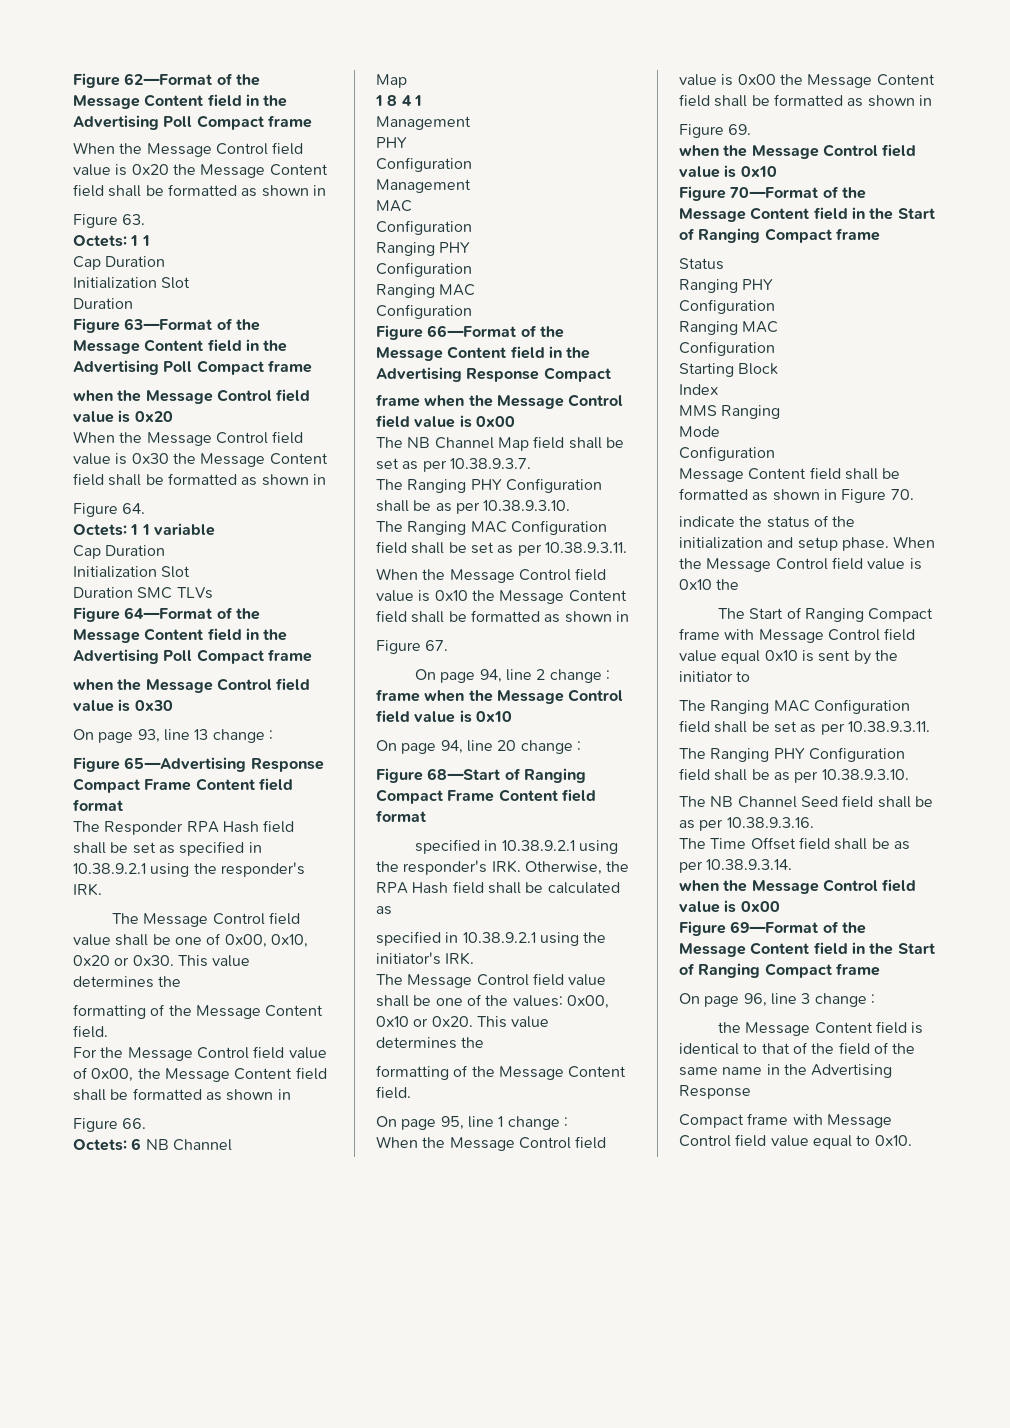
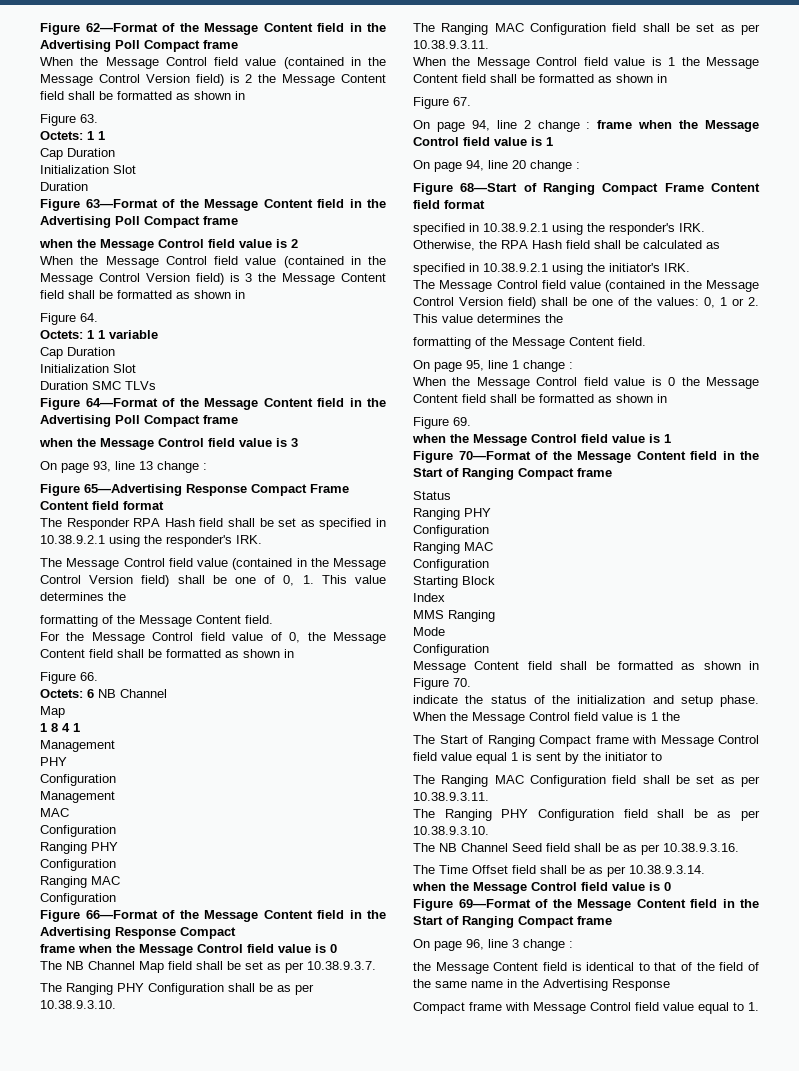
- When the Message Control field value is 0x20 the Message Content field shall be formatted as shown in
+ When the Message Control field value (contained in the Message Control Version field) is 2 the Message Content field shall be formatted as shown in
- when the Message Control field value is 0x20
- When the Message Control field value is 0x30 the Message Content field shall be formatted as shown in
+ when the Message Control field value is 2
+ When the Message Control field value (contained in the Message Control Version field) is 3 the Message Content field shall be formatted as shown in
- when the Message Control field value is 0x30
+ when the Message Control field value is 3
- The Message Control field value shall be one of 0x00, 0x10, 0x20 or 0x30. This value determines the
+ The Message Control field value (contained in the Message Control Version field) shall be one of 0, 1. This value determines the
- For the Message Control field value of 0x00, the Message Content field shall be formatted as shown in
+ For the Message Control field value of 0, the Message Content field shall be formatted as shown in
- frame when the Message Control field value is 0x00
+ frame when the Message Control field value is 0
- When the Message Control field value is 0x10 the Message Content field shall be formatted as shown in
+ When the Message Control field value is 1 the Message Content field shall be formatted as shown in
- On page 94, line 2 change : frame when the Message Control field value is 0x10
+ On page 94, line 2 change : frame when the Message Control field value is 1
- The Message Control field value shall be one of the values: 0x00, 0x10 or 0x20. This value determines the
+ The Message Control field value (contained in the Message Control Version field) shall be one of the values: 0, 1 or 2. This value determines the
- When the Message Control field value is 0x00 the Message Content field shall be formatted as shown in
+ When the Message Control field value is 0 the Message Content field shall be formatted as shown in
  Figure 69.
- when the Message Control field value is 0x10
+ when the Message Control field value is 1
- indicate the status of the initialization and setup phase. When the Message Control field value is 0x10 the
+ indicate the status of the initialization and setup phase. When the Message Control field value is 1 the
- The Start of Ranging Compact frame with Message Control field value equal 0x10 is sent by the initiator to
+ The Start of Ranging Compact frame with Message Control field value equal 1 is sent by the initiator to
  The Time Offset field shall be as per 10.38.9.3.14.
- when the Message Control field value is 0x00
+ when the Message Control field value is 0
- Compact frame with Message Control field value equal to 0x10.
+ Compact frame with Message Control field value equal to 1.

